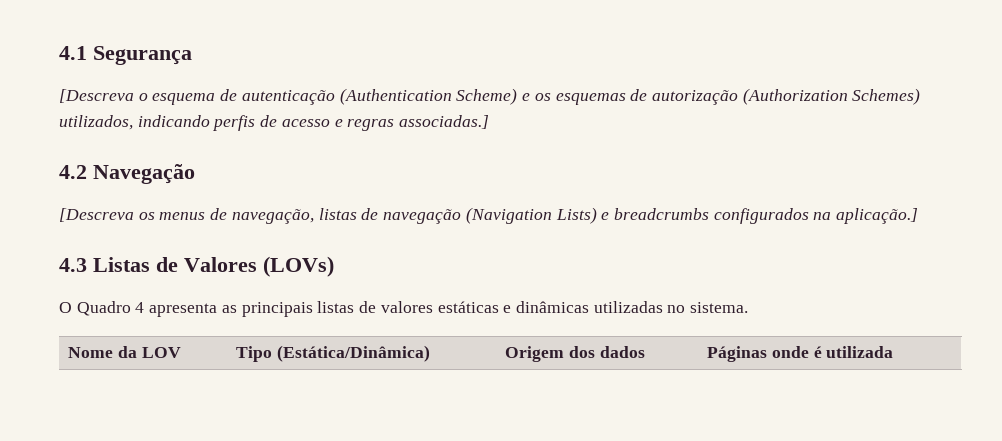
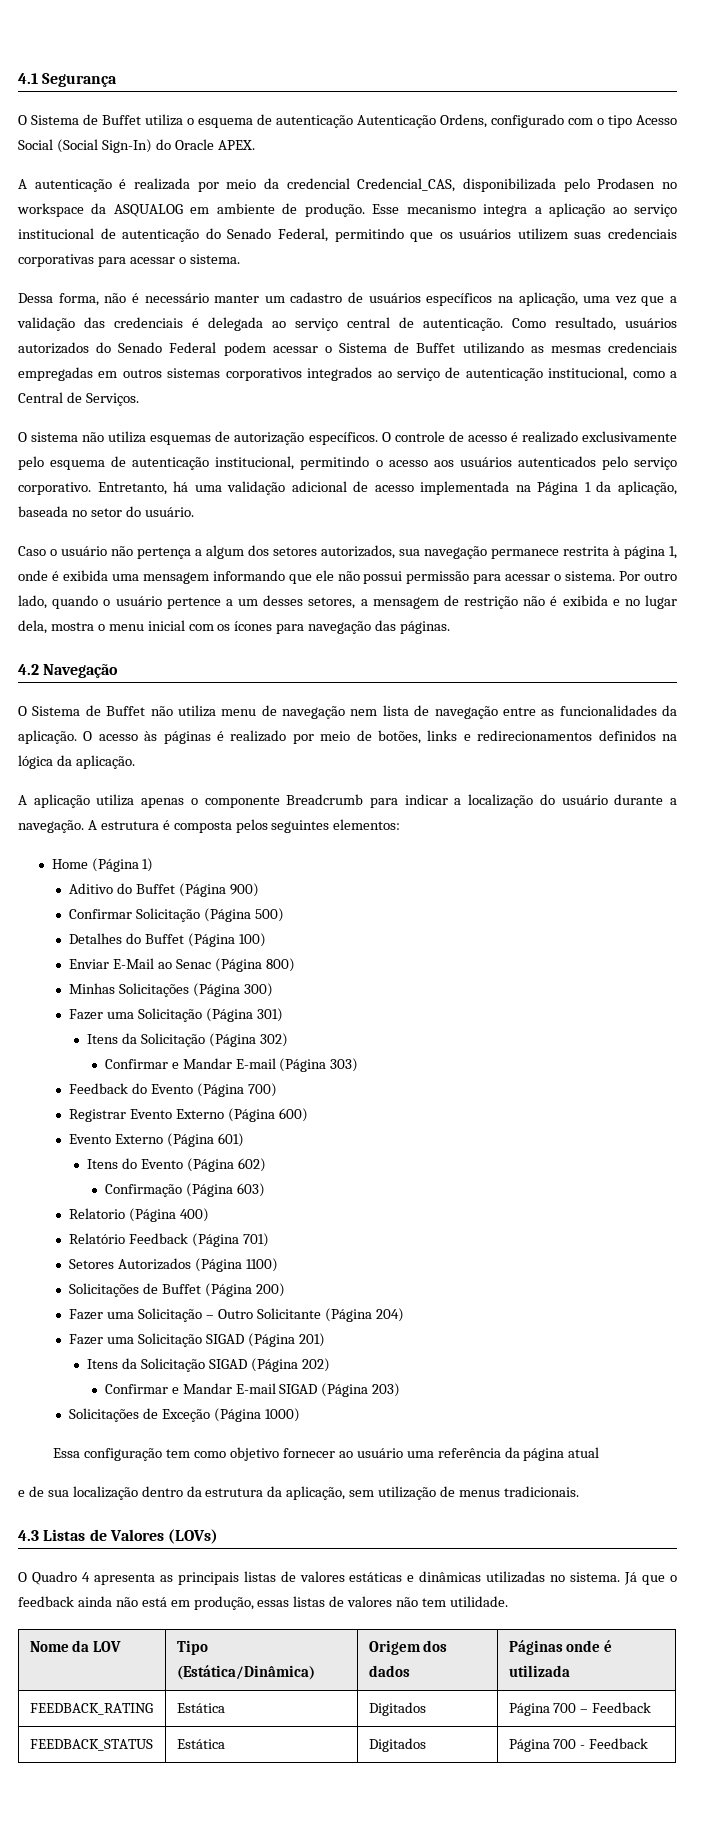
- [Descreva o esquema de autenticação (Authentication Scheme) e os esquemas de autorização (Authorization Schemes) utilizados, indicando perfis de acesso e regras associadas.]
+ O Sistema de Buffet utiliza o esquema de autenticação Autenticação Ordens, configurado com o tipo Acesso Social (Social Sign-In) do Oracle APEX.
+ A autenticação é realizada por meio da credencial Credencial_CAS, disponibilizada pelo Prodasen no workspace da ASQUALOG em ambiente de produção. Esse mecanismo integra a aplicação ao serviço institucional de autenticação do Senado Federal, permitindo que os usuários utilizem suas credenciais corporativas para acessar o sistema.
+ Dessa forma, não é necessário manter um cadastro de usuários específicos na aplicação, uma vez que a validação das credenciais é delegada ao serviço central de autenticação. Como resultado, usuários autorizados do Senado Federal podem acessar o Sistema de Buffet utilizando as mesmas credenciais empregadas em outros sistemas corporativos integrados ao serviço de autenticação institucional, como a Central de Serviços.
+ O sistema não utiliza esquemas de autorização específicos. O controle de acesso é realizado exclusivamente pelo esquema de autenticação institucional, permitindo o acesso aos usuários autenticados pelo serviço corporativo. Entretanto, há uma validação adicional de acesso implementada na Página 1 da aplicação, baseada no setor do usuário.
+ Caso o usuário não pertença a algum dos setores autorizados, sua navegação permanece restrita à página 1, onde é exibida uma mensagem informando que ele não possui permissão para acessar o sistema. Por outro lado, quando o usuário pertence a um desses setores, a mensagem de restrição não é exibida e no lugar dela, mostra o menu inicial com os ícones para navegação das páginas.
  4.2 Navegação
- [Descreva os menus de navegação, listas de navegação (Navigation Lists) e breadcrumbs configurados na aplicação.]
+ O Sistema de Buffet não utiliza menu de navegação nem lista de navegação entre as funcionalidades da aplicação. O acesso às páginas é realizado por meio de botões, links e redirecionamentos definidos na lógica da aplicação.
+ A aplicação utiliza apenas o componente Breadcrumb para indicar a localização do usuário durante a navegação. A estrutura é composta pelos seguintes elementos:
+ Home (Página 1)
+ Aditivo do Buffet (Página 900)
+ Confirmar Solicitação (Página 500)
+ Detalhes do Buffet (Página 100)
+ Enviar E-Mail ao Senac (Página 800)
+ Minhas Solicitações (Página 300)
+ Fazer uma Solicitação (Página 301)
+ Itens da Solicitação (Página 302)
+ Confirmar e Mandar E-mail (Página 303)
+ Feedback do Evento (Página 700)
+ Registrar Evento Externo (Página 600)
+ Evento Externo (Página 601)
+ Itens do Evento (Página 602)
+ Confirmação (Página 603)
+ Relatorio (Página 400)
+ Relatório Feedback (Página 701)
+ Setores Autorizados (Página 1100)
+ Solicitações de Buffet (Página 200)
+ Fazer uma Solicitação – Outro Solicitante (Página 204)
+ Fazer uma Solicitação SIGAD (Página 201)
+ Itens da Solicitação SIGAD (Página 202)
+ Confirmar e Mandar E-mail SIGAD (Página 203)
+ Solicitações de Exceção (Página 1000)
+ Essa configuração tem como objetivo fornecer ao usuário uma referência da página atual
+ e de sua localização dentro da estrutura da aplicação, sem utilização de menus tradicionais.
+ Já que o feedback ainda não está em produção, essas listas de valores não tem utilidade.
+ FEEDBACK_RATING | Estática | Digitados | Página 700 – Feedback
+ FEEDBACK_STATUS | Estática | Digitados | Página 700 - Feedback

